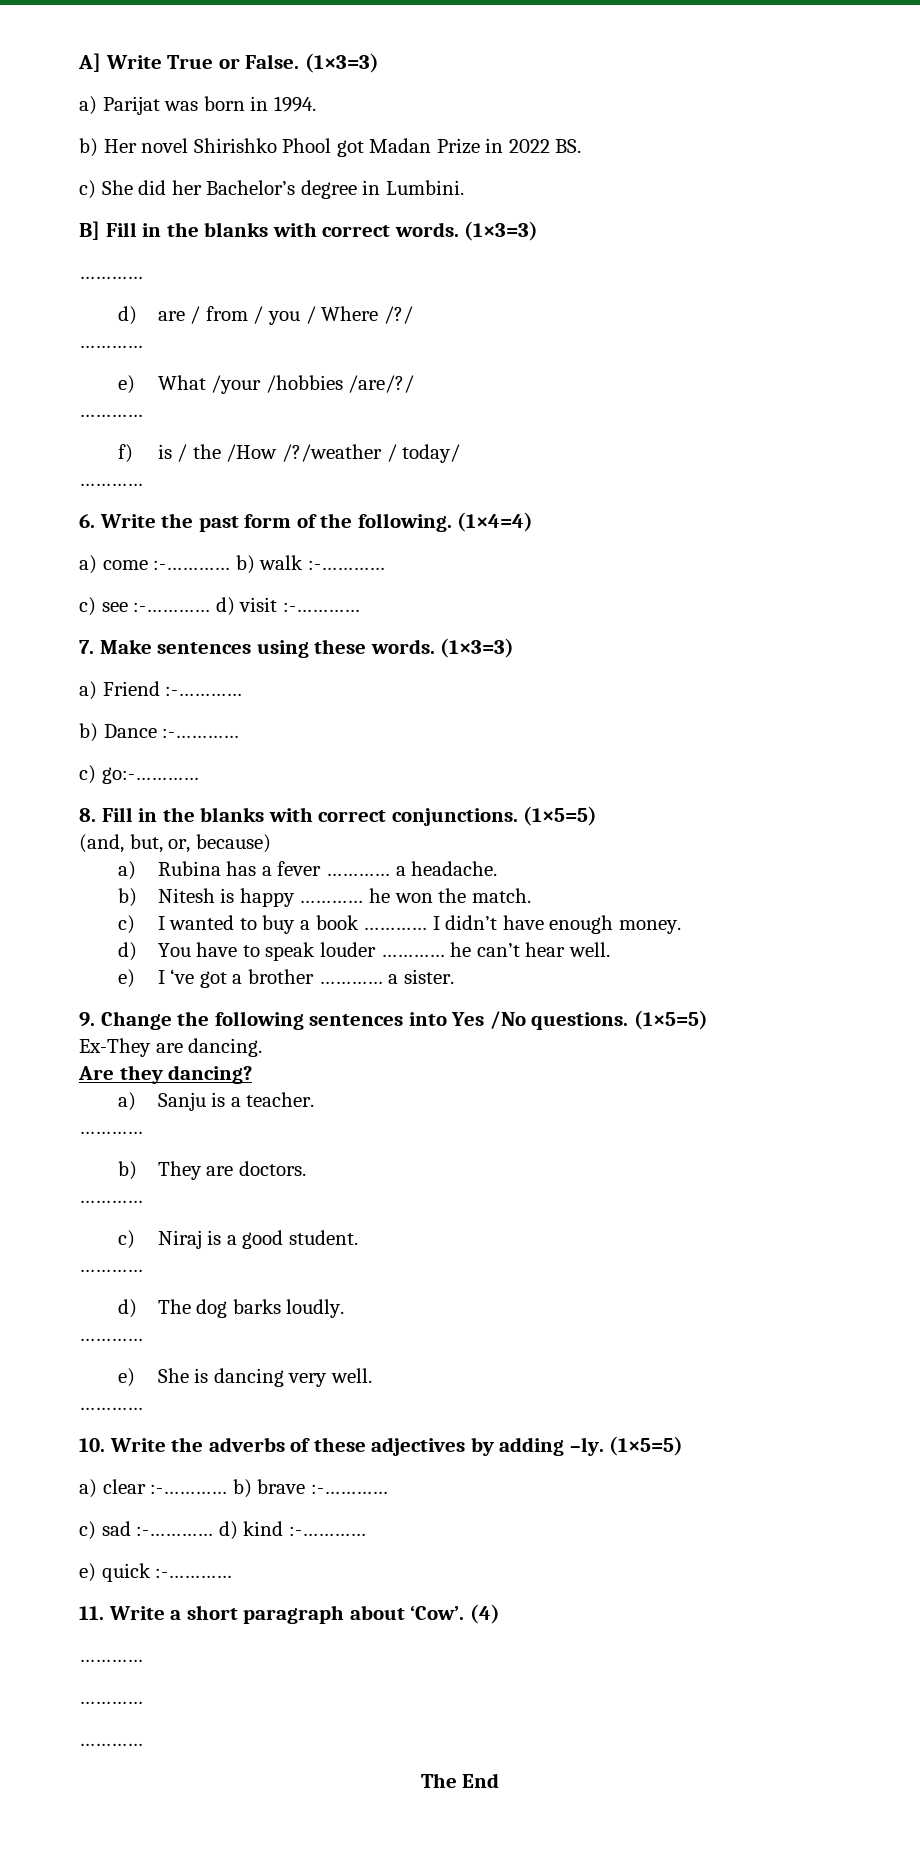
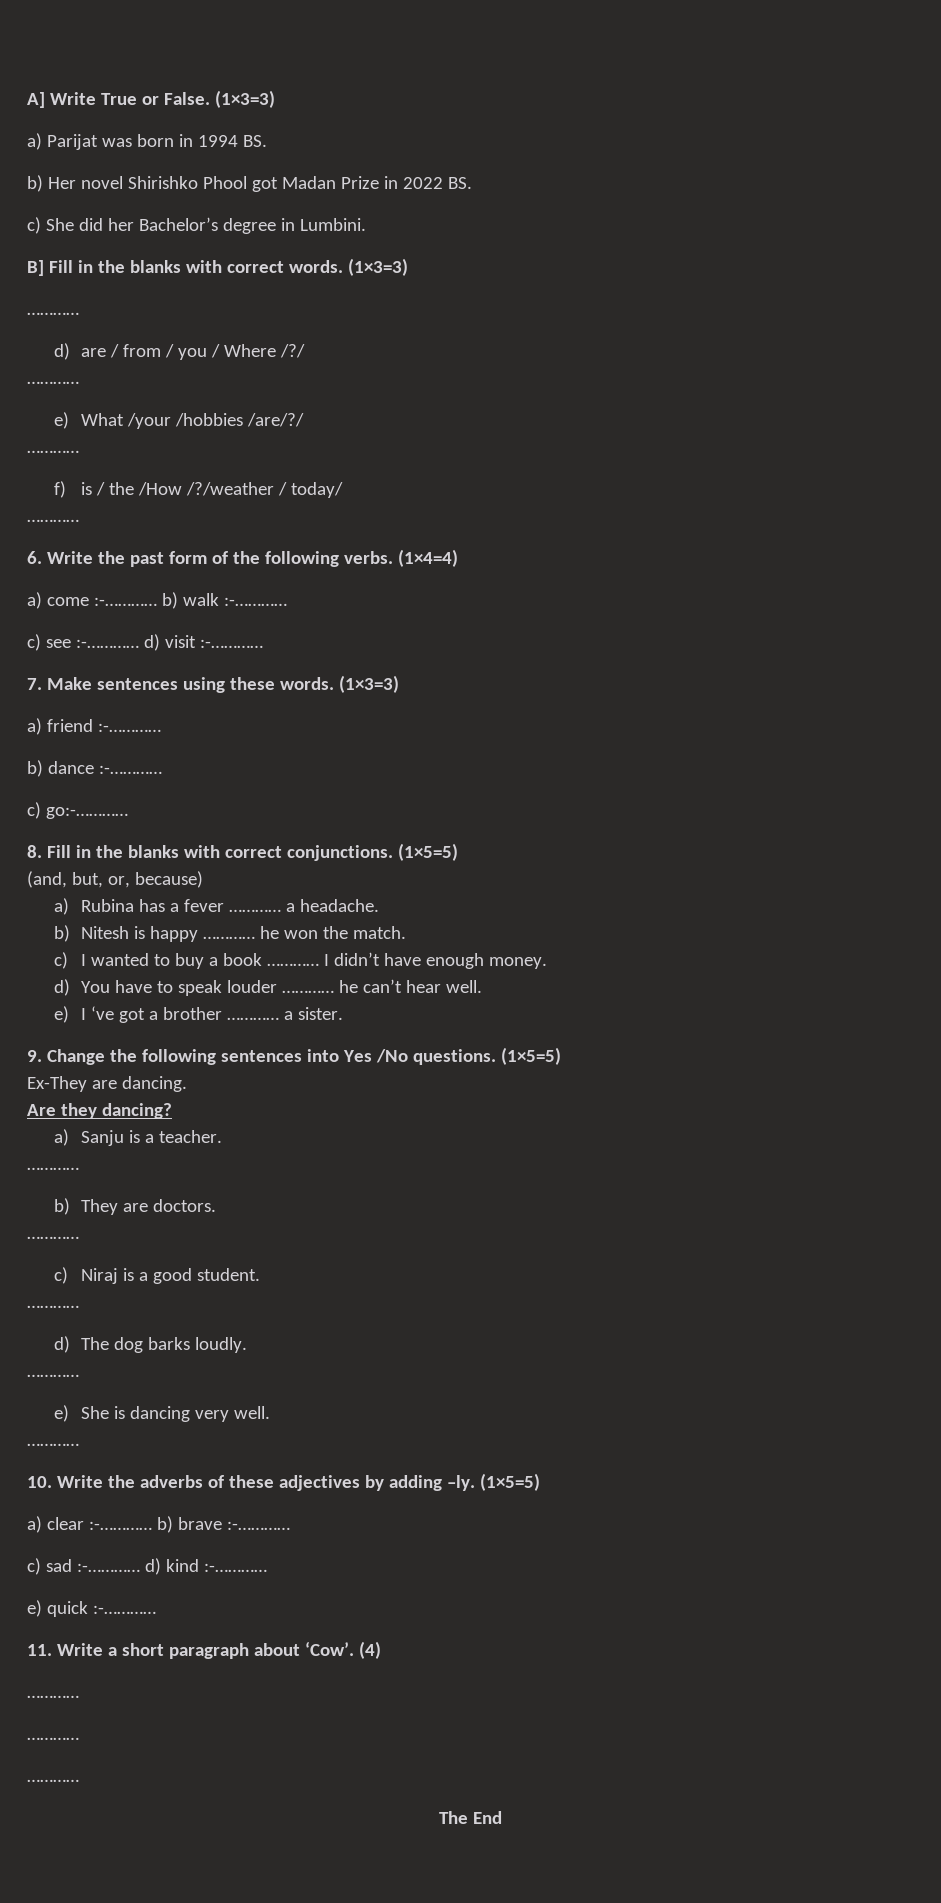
- a) Parijat was born in 1994.
+ a) Parijat was born in 1994 BS.
- 6. Write the past form of the following.
+ 6. Write the past form of the following verbs.
- a) Friend :-…………
+ a) friend :-…………
- b) Dance :-…………
+ b) dance :-…………

